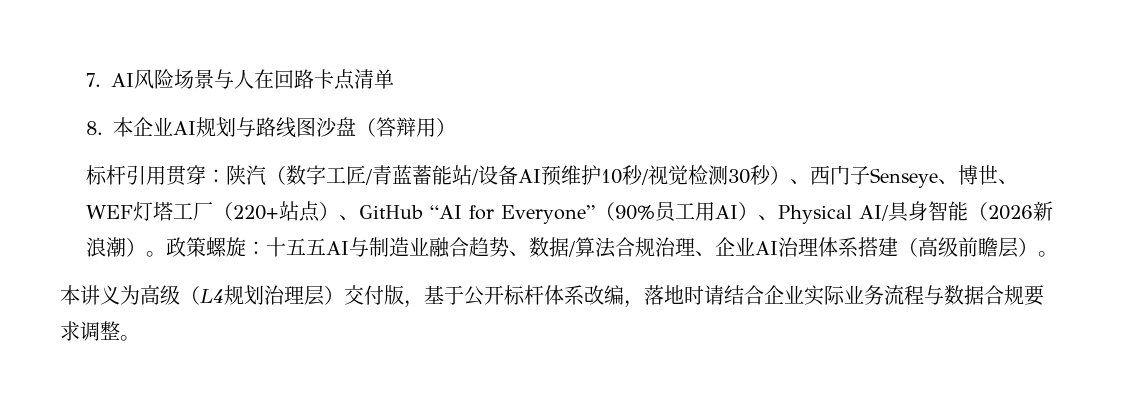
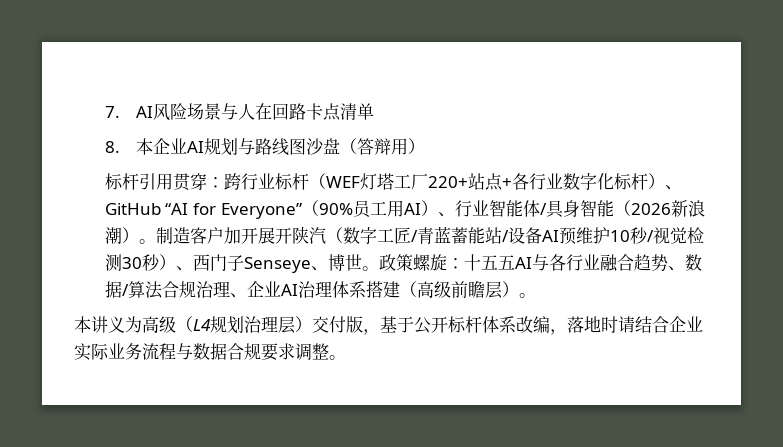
- 标杆引用贯穿：陕汽（数字工匠/青蓝蓄能站/设备AI预维护10秒/视觉检测30秒）、西门子Senseye、博世、WEF灯塔工厂（220+站点）、GitHub “AI for Everyone”（90%员工用AI）、Physical AI/具身智能（2026新浪潮）。
+ 标杆引用贯穿：跨行业标杆（WEF灯塔工厂220+站点+各行业数字化标杆）、GitHub “AI for Everyone”（90%员工用AI）、行业智能体/具身智能（2026新浪潮）。制造客户加开展开陕汽（数字工匠/青蓝蓄能站/设备AI预维护10秒/视觉检测30秒）、西门子Senseye、博世。
- 政策螺旋：十五五AI与制造业融合趋势、数据/算法合规治理、企业AI治理体系搭建（高级前瞻层）。
+ 政策螺旋：十五五AI与各行业融合趋势、数据/算法合规治理、企业AI治理体系搭建（高级前瞻层）。

